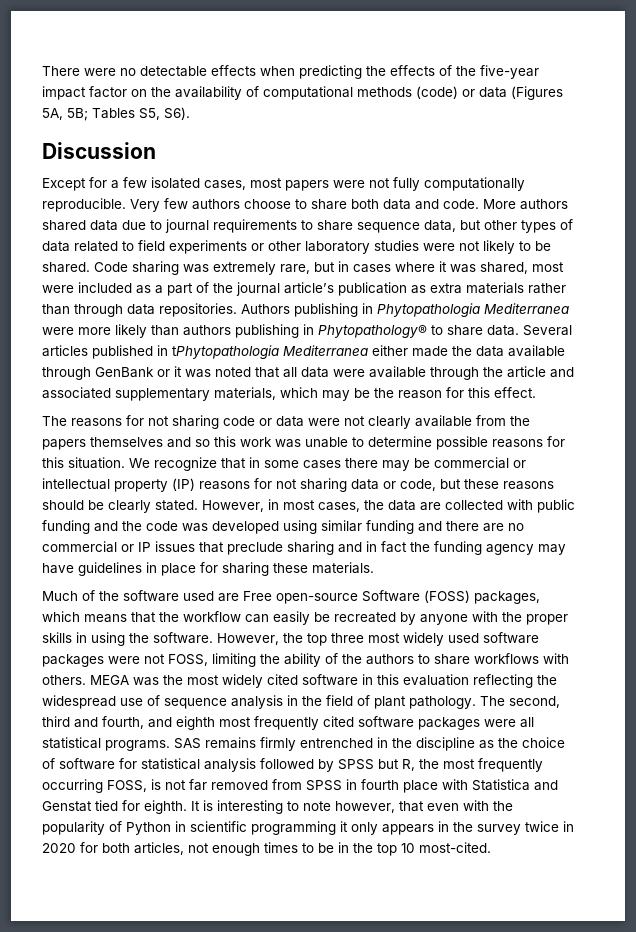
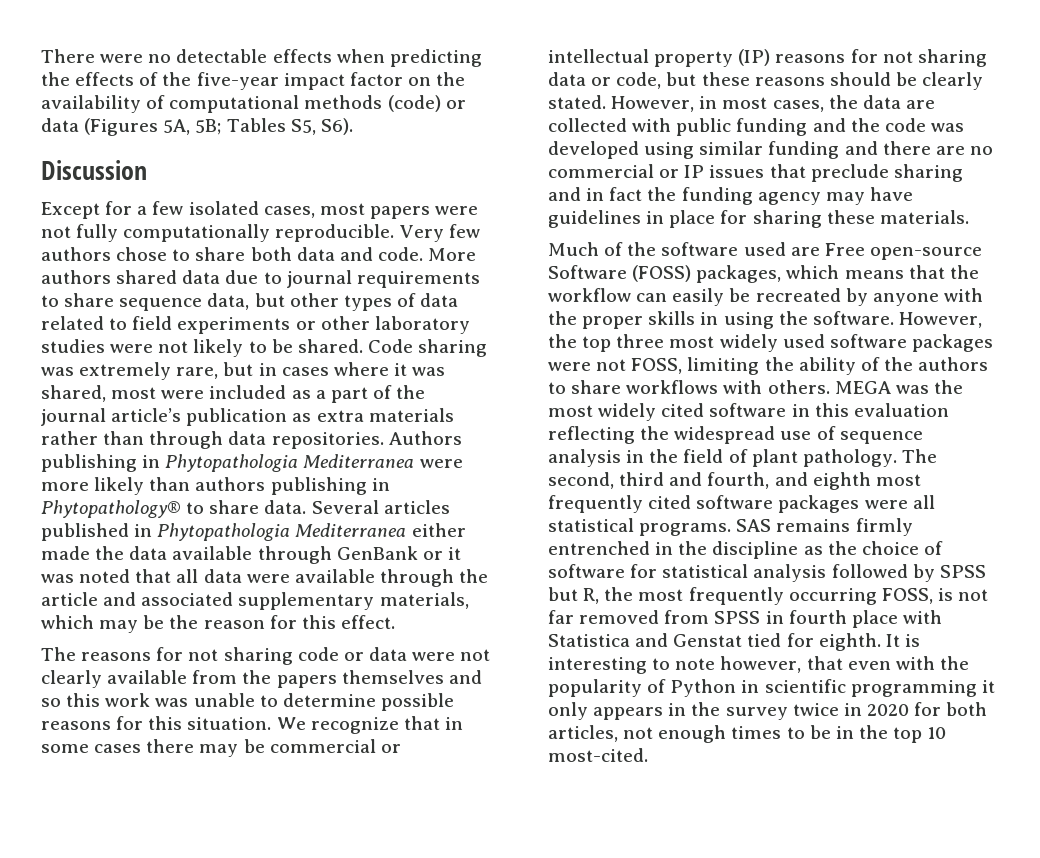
- Very few authors choose to share both data and code.
+ Very few authors chose to share both data and code.
- Several articles published in tPhytopathologia Mediterranea either made the data available through GenBank or it was noted that all data were available through the article and associated supplementary materials, which may be the reason for this effect.
+ Several articles published in Phytopathologia Mediterranea either made the data available through GenBank or it was noted that all data were available through the article and associated supplementary materials, which may be the reason for this effect.

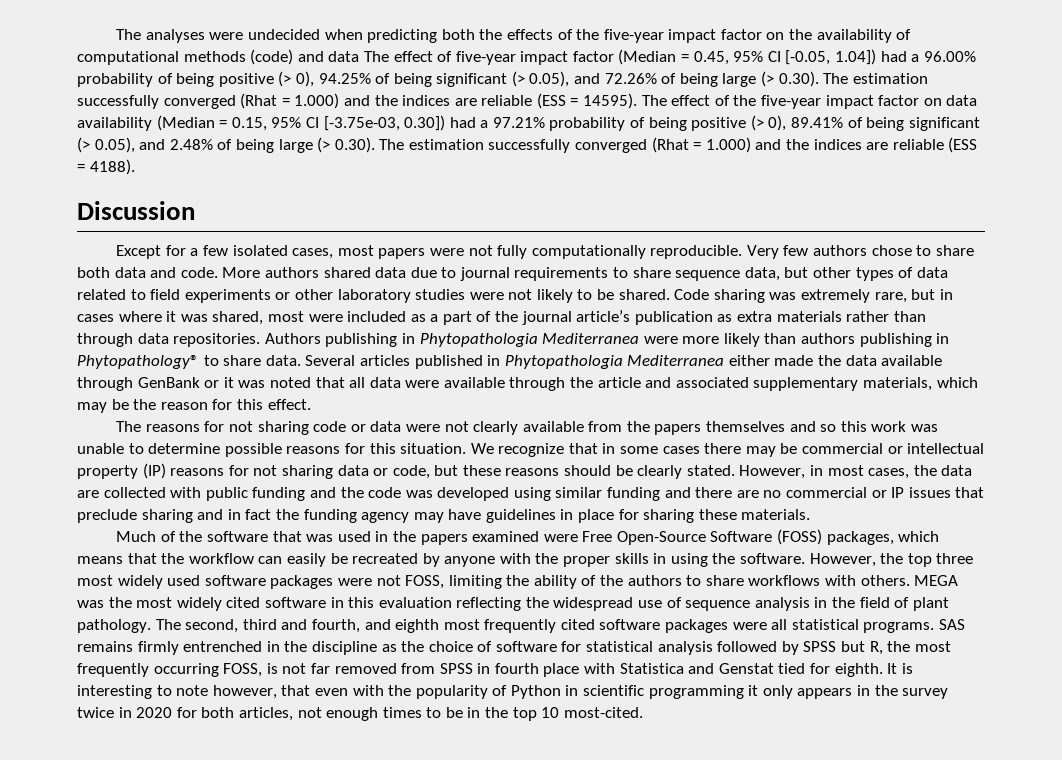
- There were no detectable effects when predicting the effects of the five-year impact factor on the availability of computational methods (code) or data (Figures 5A, 5B; Tables S5, S6).
+ The analyses were undecided when predicting both the effects of the five-year impact factor on the availability of computational methods (code) and data The effect of five-year impact factor (Median = 0.45, 95% CI [-0.05, 1.04]) had a 96.00% probability of being positive (> 0), 94.25% of being significant (> 0.05), and 72.26% of being large (> 0.30). The estimation successfully converged (Rhat = 1.000) and the indices are reliable (ESS = 14595). The effect of the five-year impact factor on data availability (Median = 0.15, 95% CI [-3.75e-03, 0.30]) had a 97.21% probability of being positive (> 0), 89.41% of being significant (> 0.05), and 2.48% of being large (> 0.30). The estimation successfully converged (Rhat = 1.000) and the indices are reliable (ESS = 4188).
- Much of the software used are Free open-source Software (FOSS) packages, which means that the workflow can easily be recreated by anyone with the proper skills in using the software.
+ Much of the software that was used in the papers examined were Free Open-Source Software (FOSS) packages, which means that the workflow can easily be recreated by anyone with the proper skills in using the software.

